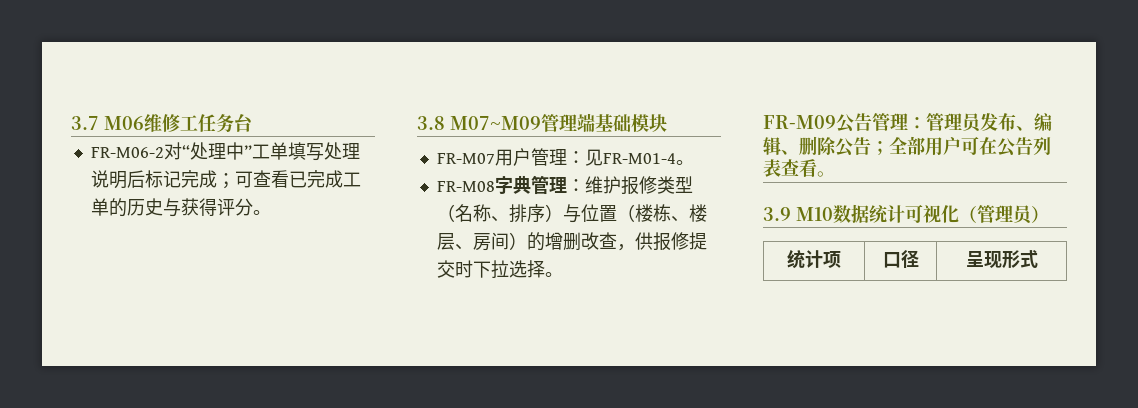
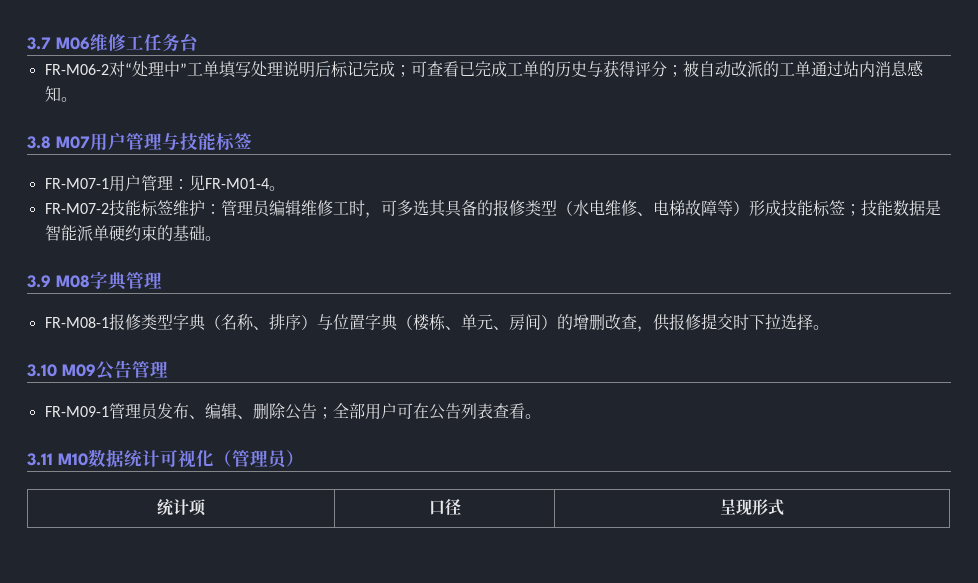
- FR-M06-2对“处理中”工单填写处理说明后标记完成；可查看已完成工单的历史与获得评分。
- 3.8 M07~M09管理端基础模块
- FR-M07用户管理：见FR-M01-4。
+ FR-M06-2对“处理中”工单填写处理说明后标记完成；可查看已完成工单的历史与获得评分；被自动改派的工单通过站内消息感知。
+ 3.8 M07用户管理与技能标签
+ FR-M07-1用户管理：见FR-M01-4。
- FR-M08字典管理：维护报修类型（名称、排序）与位置（楼栋、楼层、房间）的增删改查，供报修提交时下拉选择。
+ FR-M07-2技能标签维护：管理员编辑维修工时，可多选其具备的报修类型（水电维修、电梯故障等）形成技能标签；技能数据是智能派单硬约束的基础。
+ 3.9 M08字典管理
+ FR-M08-1报修类型字典（名称、排序）与位置字典（楼栋、单元、房间）的增删改查，供报修提交时下拉选择。
- FR-M09公告管理：管理员发布、编辑、删除公告；全部用户可在公告列表查看。
+ 3.10 M09公告管理
+ FR-M09-1管理员发布、编辑、删除公告；全部用户可在公告列表查看。
- 3.9 M10数据统计可视化（管理员）
+ 3.11 M10数据统计可视化（管理员）

